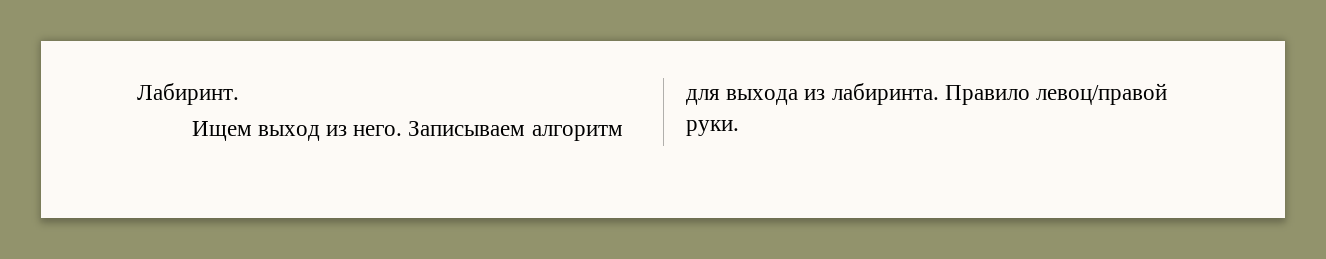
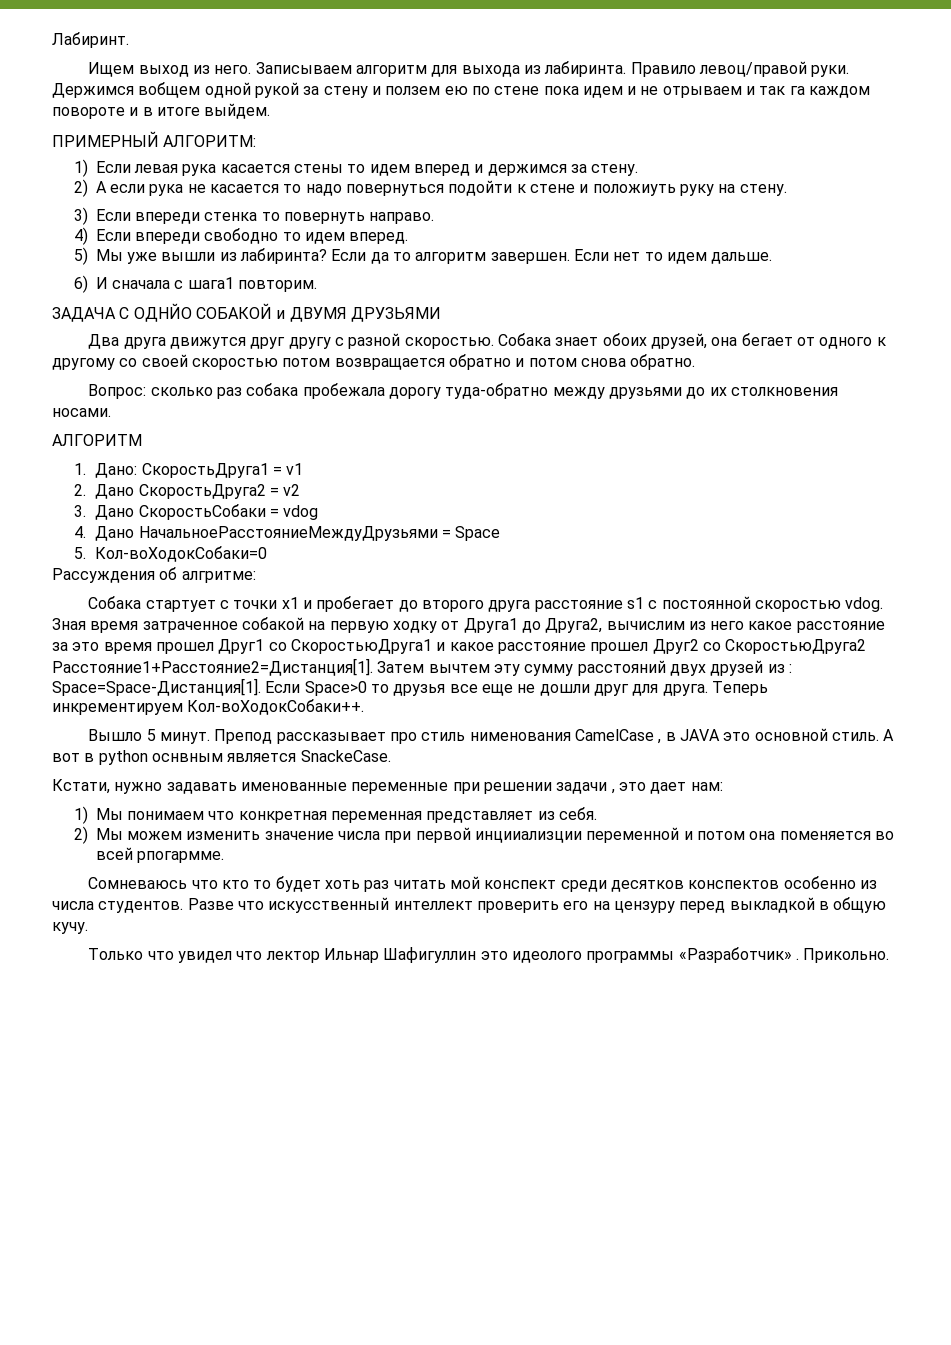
+ Держимся вобщем одной рукой за стену и ползем ею по стене пока идем и не отрываем и так га каждом повороте и в итоге выйдем.
+ ПРИМЕРНЫЙ АЛГОРИТМ:
+ 1) Если левая рука касается стены то идем вперед и держимся за стену.
+ 2) А если рука не касается то надо повернуться подойти к стене и положиуть руку на стену.
+ 3) Если впереди стенка то повернуть направо.
+ 4) Если впереди свободно то идем вперед.
+ 5) Мы уже вышли из лабиринта? Если да то алгоритм завершен. Если нет то идем дальше.
+ 6) И сначала с шага1 повторим.
+ ЗАДАЧА С ОДНЙО СОБАКОЙ и ДВУМЯ ДРУЗЬЯМИ
+ Два друга движутся друг другу с разной скоростью. Собака знает обоих друзей, она бегает от одного к другому со своей скоростью потом возвращается обратно и потом снова обратно.
+ Вопрос: сколько раз собака пробежала дорогу туда-обратно между друзьями до их столкновения носами.
+ АЛГОРИТМ
+ 1. Дано: СкоростьДруга1 = v1
+ 2. Дано СкоростьДруга2 = v2
+ 3. Дано СкоростьСобаки = vdog
+ 4. Дано НачальноеРасстояниеМеждуДрузьями = Space
+ 5. Кол-воХодокСобаки=0
+ Рассуждения об алгритме:
+ Собака стартует с точки x1 и пробегает до второго друга расстояние s1 с постоянной скоростью vdog. Зная время затраченное собакой на первую ходку от Друга1 до Друга2, вычислим из него какое расстояние за это время прошел Друг1 со СкоростьюДруга1 и какое расстояние прошел Друг2 со СкоростьюДруга2 Расстояние1+Расстояние2=Дистанция[1]. Затем вычтем эту сумму расстояний двух друзей из : Space=Space-Дистанция[1]. Если Space>0 то друзья все еще не дошли друг для друга. Теперь инкрементируем Кол-воХодокСобаки++.
+ Вышло 5 минут. Препод рассказывает про стиль нименования CamelCase , в JAVA это основной стиль. А вот в python оснвным является SnackeCase.
+ Кстати, нужно задавать именованные переменные при решении задачи , это дает нам:
+ 1) Мы понимаем что конкретная переменная представляет из себя.
+ 2) Мы можем изменить значение числа при первой инцииализции переменной и потом она поменяется во всей рпогармме.
+ Сомневаюсь что кто то будет хоть раз читать мой конспект среди десятков конспектов особенно из числа студентов. Разве что искусственный интеллект проверить его на цензуру перед выкладкой в общую кучу.
+ Только что увидел что лектор Ильнар Шафигуллин это идеолого программы «Разработчик» . Прикольно.

